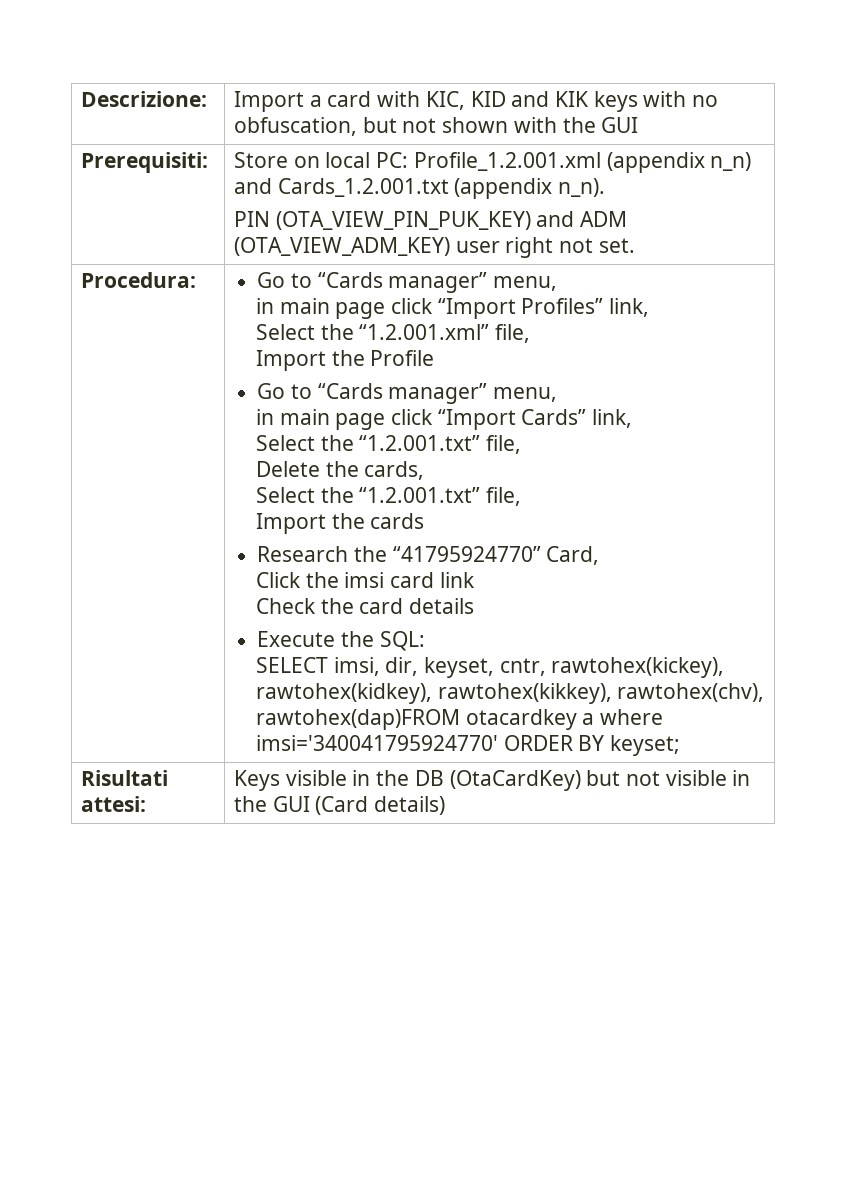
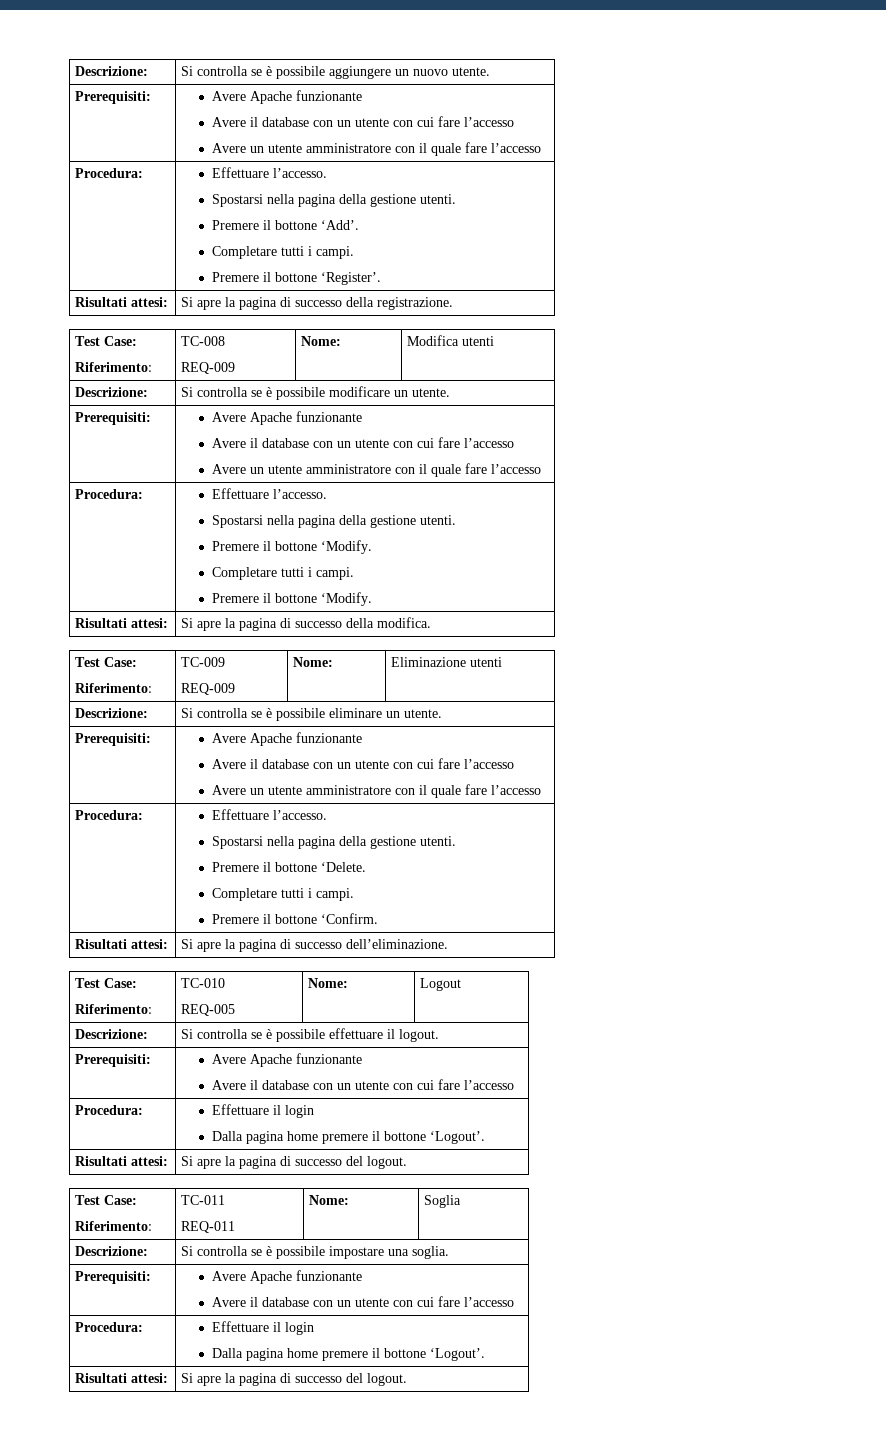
- Descrizione: | Import a card with KIC, KID and KIK keys with no obfuscation, but not shown with the GUI
- Prerequisiti: | Store on local PC: Profile_1.2.001.xml (appendix n_n) and Cards_1.2.001.txt (appendix n_n).
- PIN (OTA_VIEW_PIN_PUK_KEY) and ADM (OTA_VIEW_ADM_KEY) user right not set.
- Procedura: | Go to “Cards manager” menu,
- in main page click “Import Profiles” link,
- Select the “1.2.001.xml” file,
- Import the Profile
- Go to “Cards manager” menu,
- in main page click “Import Cards” link,
- Select the “1.2.001.txt” file,
- Delete the cards,
- Select the “1.2.001.txt” file,
- Import the cards
- Research the “41795924770” Card,
- Click the imsi card link
- Check the card details
- Execute the SQL:
- SELECT imsi, dir, keyset, cntr, rawtohex(kickey), rawtohex(kidkey), rawtohex(kikkey), rawtohex(chv), rawtohex(dap)FROM otacardkey a where imsi='340041795924770' ORDER BY keyset;
- Risultati attesi: | Keys visible in the DB (OtaCardKey) but not visible in the GUI (Card details)
+ Descrizione: | Si controlla se è possibile aggiungere un nuovo utente.
+ Prerequisiti: | Avere Apache funzionante
+ Avere il database con un utente con cui fare l’accesso
+ Avere un utente amministratore con il quale fare l’accesso
+ Procedura: | Effettuare l’accesso.
+ Spostarsi nella pagina della gestione utenti.
+ Premere il bottone ‘Add’.
+ Completare tutti i campi.
+ Premere il bottone ‘Register’.
+ Risultati attesi: | Si apre la pagina di successo della registrazione.
+ Test Case:
+ Riferimento: | TC-008
+ REQ-009 | Nome: | Modifica utenti
+ Descrizione: | Si controlla se è possibile modificare un utente.
+ Prerequisiti: | Avere Apache funzionante
+ Avere il database con un utente con cui fare l’accesso
+ Avere un utente amministratore con il quale fare l’accesso
+ Procedura: | Effettuare l’accesso.
+ Spostarsi nella pagina della gestione utenti.
+ Premere il bottone ‘Modify.
+ Completare tutti i campi.
+ Premere il bottone ‘Modify.
+ Risultati attesi: | Si apre la pagina di successo della modifica.
+ Test Case:
+ Riferimento: | TC-009
+ REQ-009 | Nome: | Eliminazione utenti
+ Descrizione: | Si controlla se è possibile eliminare un utente.
+ Prerequisiti: | Avere Apache funzionante
+ Avere il database con un utente con cui fare l’accesso
+ Avere un utente amministratore con il quale fare l’accesso
+ Procedura: | Effettuare l’accesso.
+ Spostarsi nella pagina della gestione utenti.
+ Premere il bottone ‘Delete.
+ Completare tutti i campi.
+ Premere il bottone ‘Confirm.
+ Risultati attesi: | Si apre la pagina di successo dell’eliminazione.
+ Test Case:
+ Riferimento: | TC-010
+ REQ-005 | Nome: | Logout
+ Descrizione: | Si controlla se è possibile effettuare il logout.
+ Prerequisiti: | Avere Apache funzionante
+ Avere il database con un utente con cui fare l’accesso
+ Procedura: | Effettuare il login
+ Dalla pagina home premere il bottone ‘Logout’.
+ Risultati attesi: | Si apre la pagina di successo del logout.
+ Test Case:
+ Riferimento: | TC-011
+ REQ-011 | Nome: | Soglia
+ Descrizione: | Si controlla se è possibile impostare una soglia.
+ Prerequisiti: | Avere Apache funzionante
+ Avere il database con un utente con cui fare l’accesso
+ Procedura: | Effettuare il login
+ Dalla pagina home premere il bottone ‘Logout’.
+ Risultati attesi: | Si apre la pagina di successo del logout.

